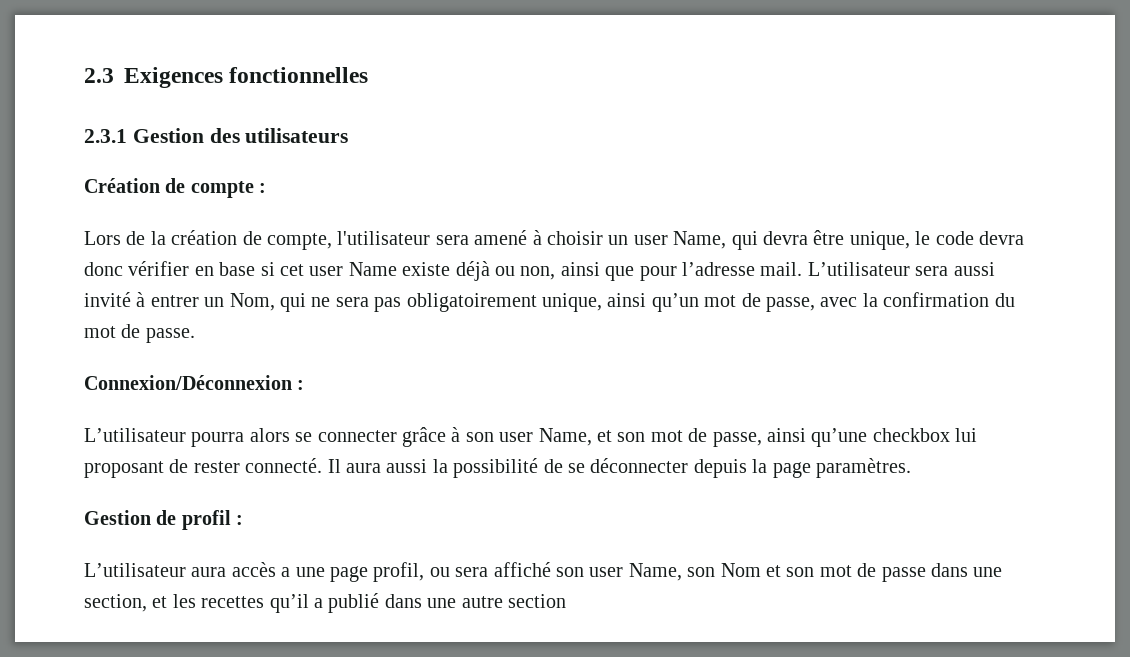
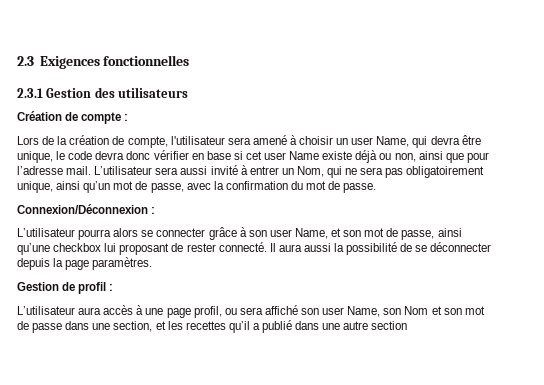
- L’utilisateur aura accès a une page profil, ou sera affiché son user Name, son Nom et son mot de passe dans une section, et les recettes qu’il a publié dans une autre section
+ L’utilisateur aura accès à une page profil, ou sera affiché son user Name, son Nom et son mot de passe dans une section, et les recettes qu’il a publié dans une autre section

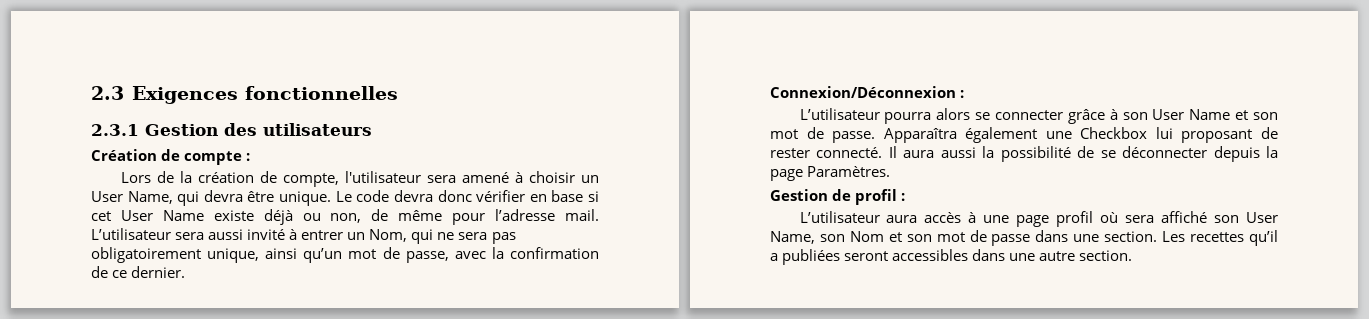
- Lors de la création de compte, l'utilisateur sera amené à choisir un user Name, qui devra être unique, le code devra donc vérifier en base si cet user Name existe déjà ou non, ainsi que pour l’adresse mail.
+ Lors de la création de compte, l'utilisateur sera amené à choisir un User Name, qui devra être unique. Le code devra donc vérifier en base si cet User Name existe déjà ou non, de même pour l’adresse mail.
- L’utilisateur sera aussi invité à entrer un Nom, qui ne sera pas obligatoirement unique, ainsi qu’un mot de passe, avec la confirmation du mot de passe.
+ L’utilisateur sera aussi invité à entrer un Nom, qui ne sera pas obligatoirement unique, ainsi qu’un mot de passe, avec la confirmation de ce dernier.
- L’utilisateur pourra alors se connecter grâce à son user Name, et son mot de passe, ainsi qu’une checkbox lui proposant de rester connecté.
+ L’utilisateur pourra alors se connecter grâce à son User Name et son mot de passe. Apparaîtra également une Checkbox lui proposant de rester connecté.
- Il aura aussi la possibilité de se déconnecter depuis la page paramètres.
+ Il aura aussi la possibilité de se déconnecter depuis la page Paramètres.
- L’utilisateur aura accès à une page profil, ou sera affiché son user Name, son Nom et son mot de passe dans une section, et les recettes qu’il a publié dans une autre section
+ L’utilisateur aura accès à une page profil où sera affiché son User Name, son Nom et son mot de passe dans une section. Les recettes qu’il a publiées seront accessibles dans une autre section.

